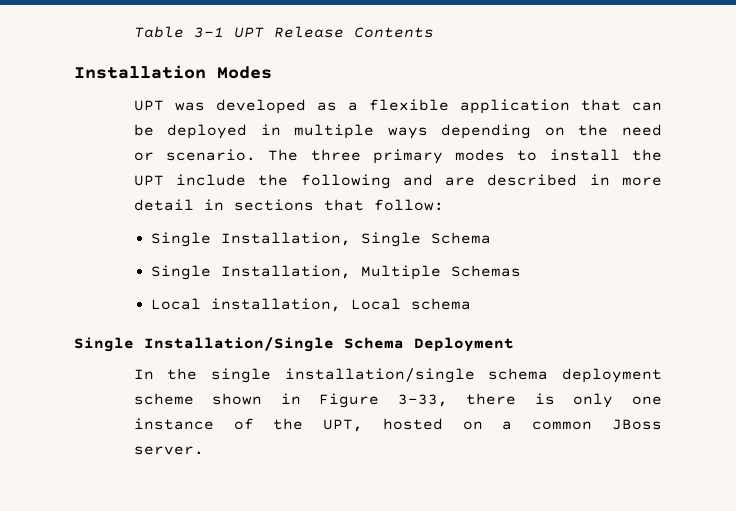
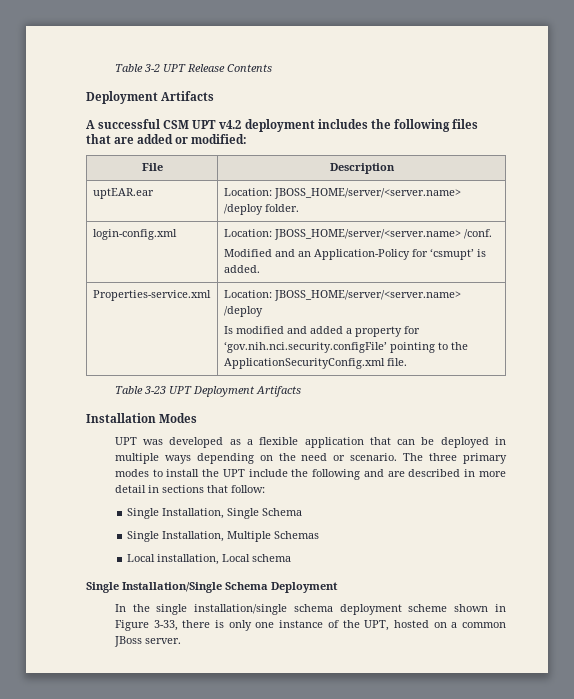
- Table 3-1 UPT Release Contents
+ Table 3-2 UPT Release Contents
+ Deployment Artifacts
+ A successful CSM UPT v4.2 deployment includes the following files that are added or modified:
+ File | Description
+ uptEAR.ear | Location: JBOSS_HOME/server/<server.name> /deploy folder.
+ login-config.xml | Location: JBOSS_HOME/server/<server.name> /conf.
+ Modified and an Application-Policy for ‘csmupt’ is added.
+ Properties-service.xml | Location: JBOSS_HOME/server/<server.name> /deploy
+ Is modified and added a property for ‘gov.nih.nci.security.configFile’ pointing to the ApplicationSecurityConfig.xml file.
+ Table 3-23 UPT Deployment Artifacts

